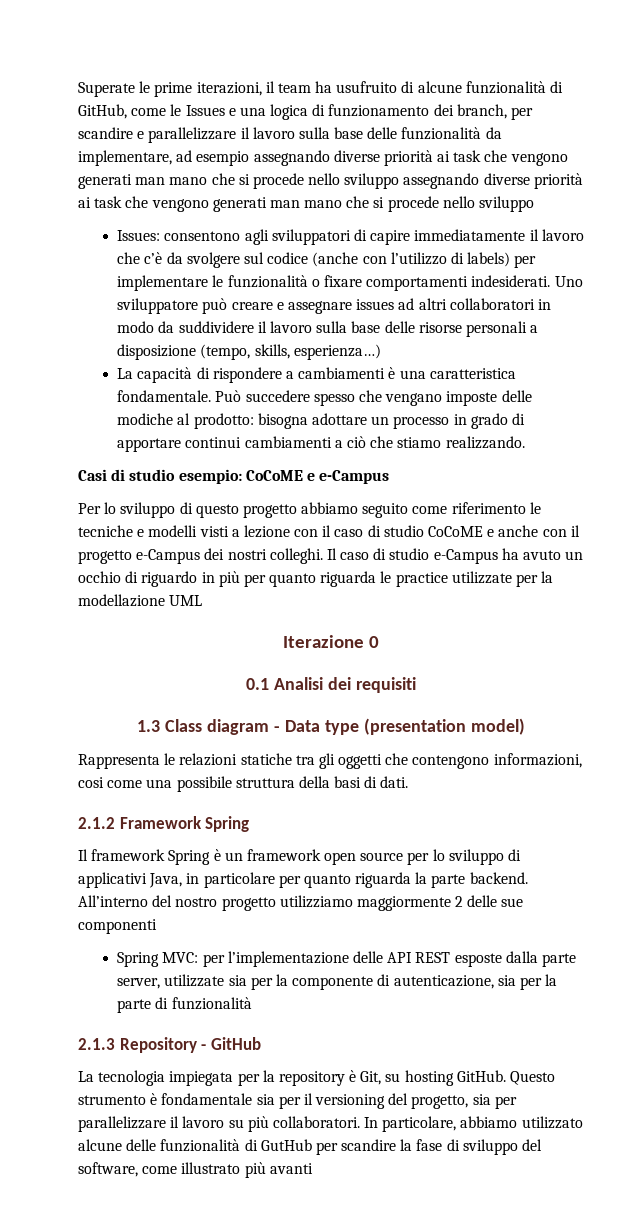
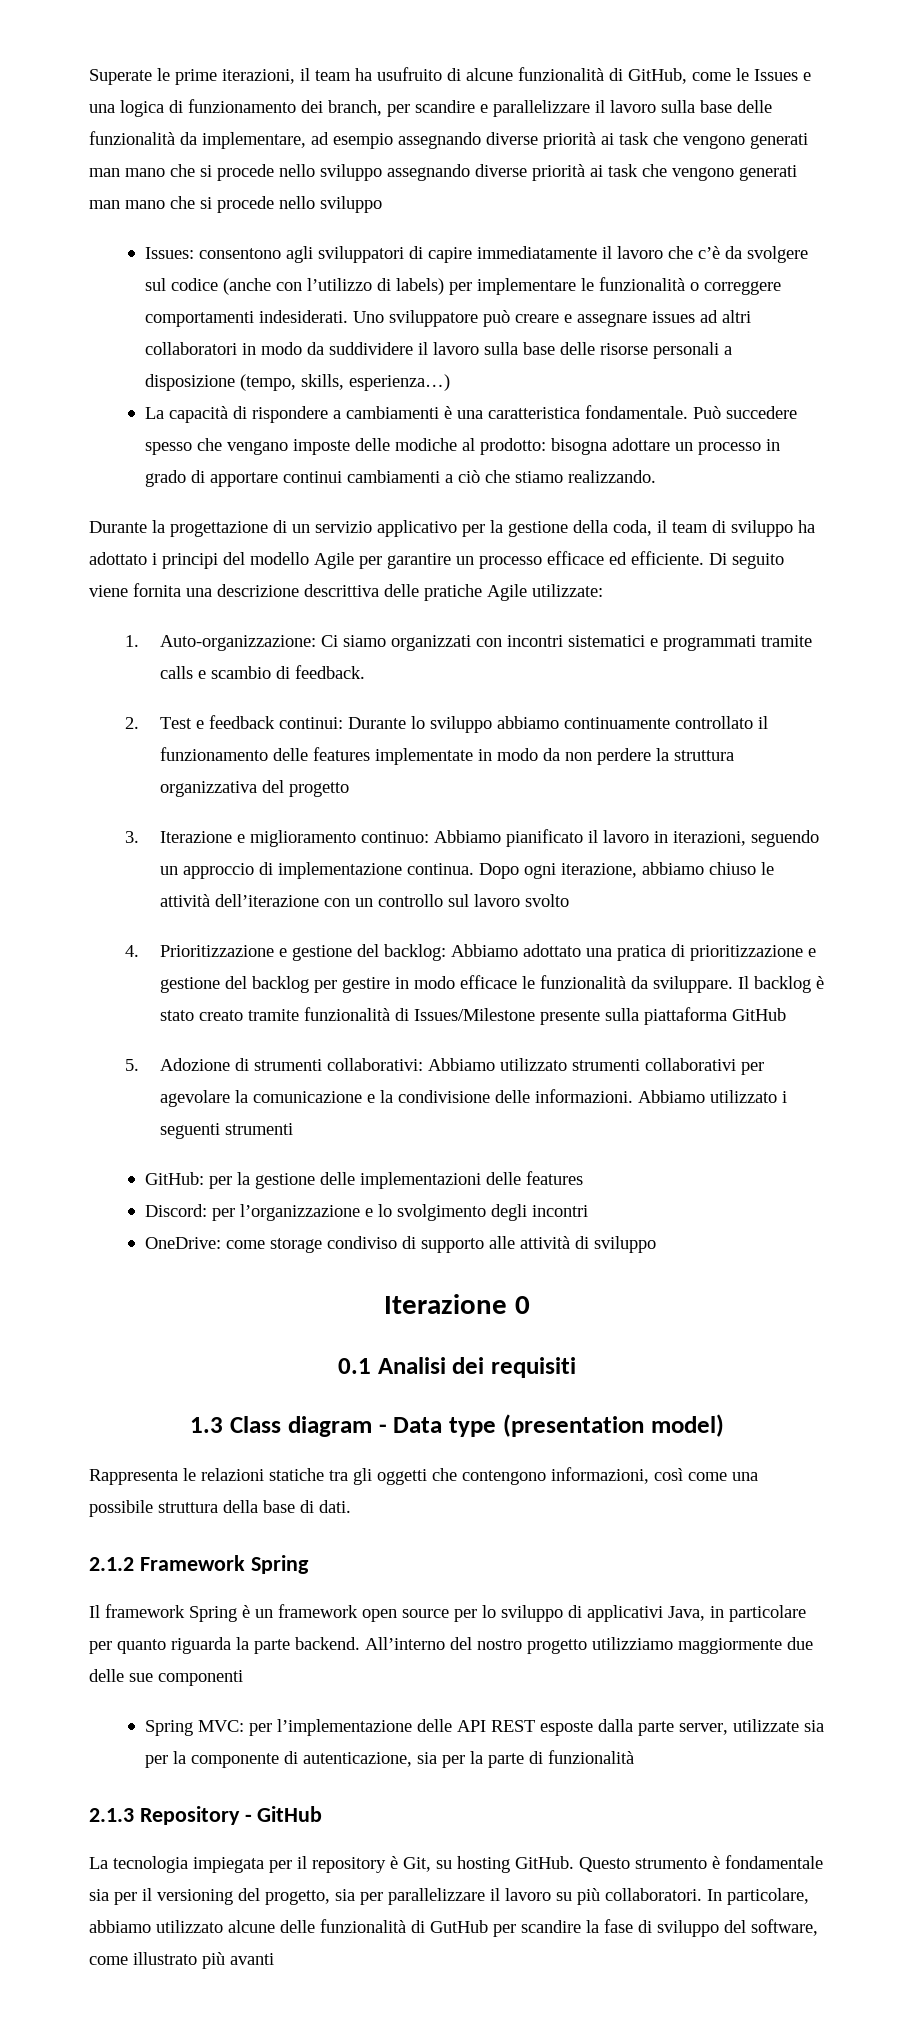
- Issues: consentono agli sviluppatori di capire immediatamente il lavoro che c’è da svolgere sul codice (anche con l’utilizzo di labels) per implementare le funzionalità o fixare comportamenti indesiderati.
+ Issues: consentono agli sviluppatori di capire immediatamente il lavoro che c’è da svolgere sul codice (anche con l’utilizzo di labels) per implementare le funzionalità o correggere comportamenti indesiderati.
- Casi di studio esempio: CoCoME e e-Campus
- Per lo sviluppo di questo progetto abbiamo seguito come riferimento le tecniche e modelli visti a lezione con il caso di studio CoCoME e anche con il progetto e-Campus dei nostri colleghi. Il caso di studio e-Campus ha avuto un occhio di riguardo in più per quanto riguarda le practice utilizzate per la modellazione UML
+ Durante la progettazione di un servizio applicativo per la gestione della coda, il team di sviluppo ha adottato i principi del modello Agile per garantire un processo efficace ed efficiente. Di seguito viene fornita una descrizione descrittiva delle pratiche Agile utilizzate:
+ 1. Auto-organizzazione: Ci siamo organizzati con incontri sistematici e programmati tramite calls e scambio di feedback.
+ 2. Test e feedback continui: Durante lo sviluppo abbiamo continuamente controllato il funzionamento delle features implementate in modo da non perdere la struttura organizzativa del progetto
+ 3. Iterazione e miglioramento continuo: Abbiamo pianificato il lavoro in iterazioni, seguendo un approccio di implementazione continua. Dopo ogni iterazione, abbiamo chiuso le attività dell’iterazione con un controllo sul lavoro svolto
+ 4. Prioritizzazione e gestione del backlog: Abbiamo adottato una pratica di prioritizzazione e gestione del backlog per gestire in modo efficace le funzionalità da sviluppare. Il backlog è stato creato tramite funzionalità di Issues/Milestone presente sulla piattaforma GitHub
+ 5. Adozione di strumenti collaborativi: Abbiamo utilizzato strumenti collaborativi per agevolare la comunicazione e la condivisione delle informazioni. Abbiamo utilizzato i seguenti strumenti
+ GitHub: per la gestione delle implementazioni delle features
+ Discord: per l’organizzazione e lo svolgimento degli incontri
+ OneDrive: come storage condiviso di supporto alle attività di sviluppo
- Rappresenta le relazioni statiche tra gli oggetti che contengono informazioni, cosi come una possibile struttura della basi di dati.
+ Rappresenta le relazioni statiche tra gli oggetti che contengono informazioni, così come una possibile struttura della base di dati.
- All’interno del nostro progetto utilizziamo maggiormente 2 delle sue componenti
+ All’interno del nostro progetto utilizziamo maggiormente due delle sue componenti
- La tecnologia impiegata per la repository è Git, su hosting GitHub.
+ La tecnologia impiegata per il repository è Git, su hosting GitHub.

